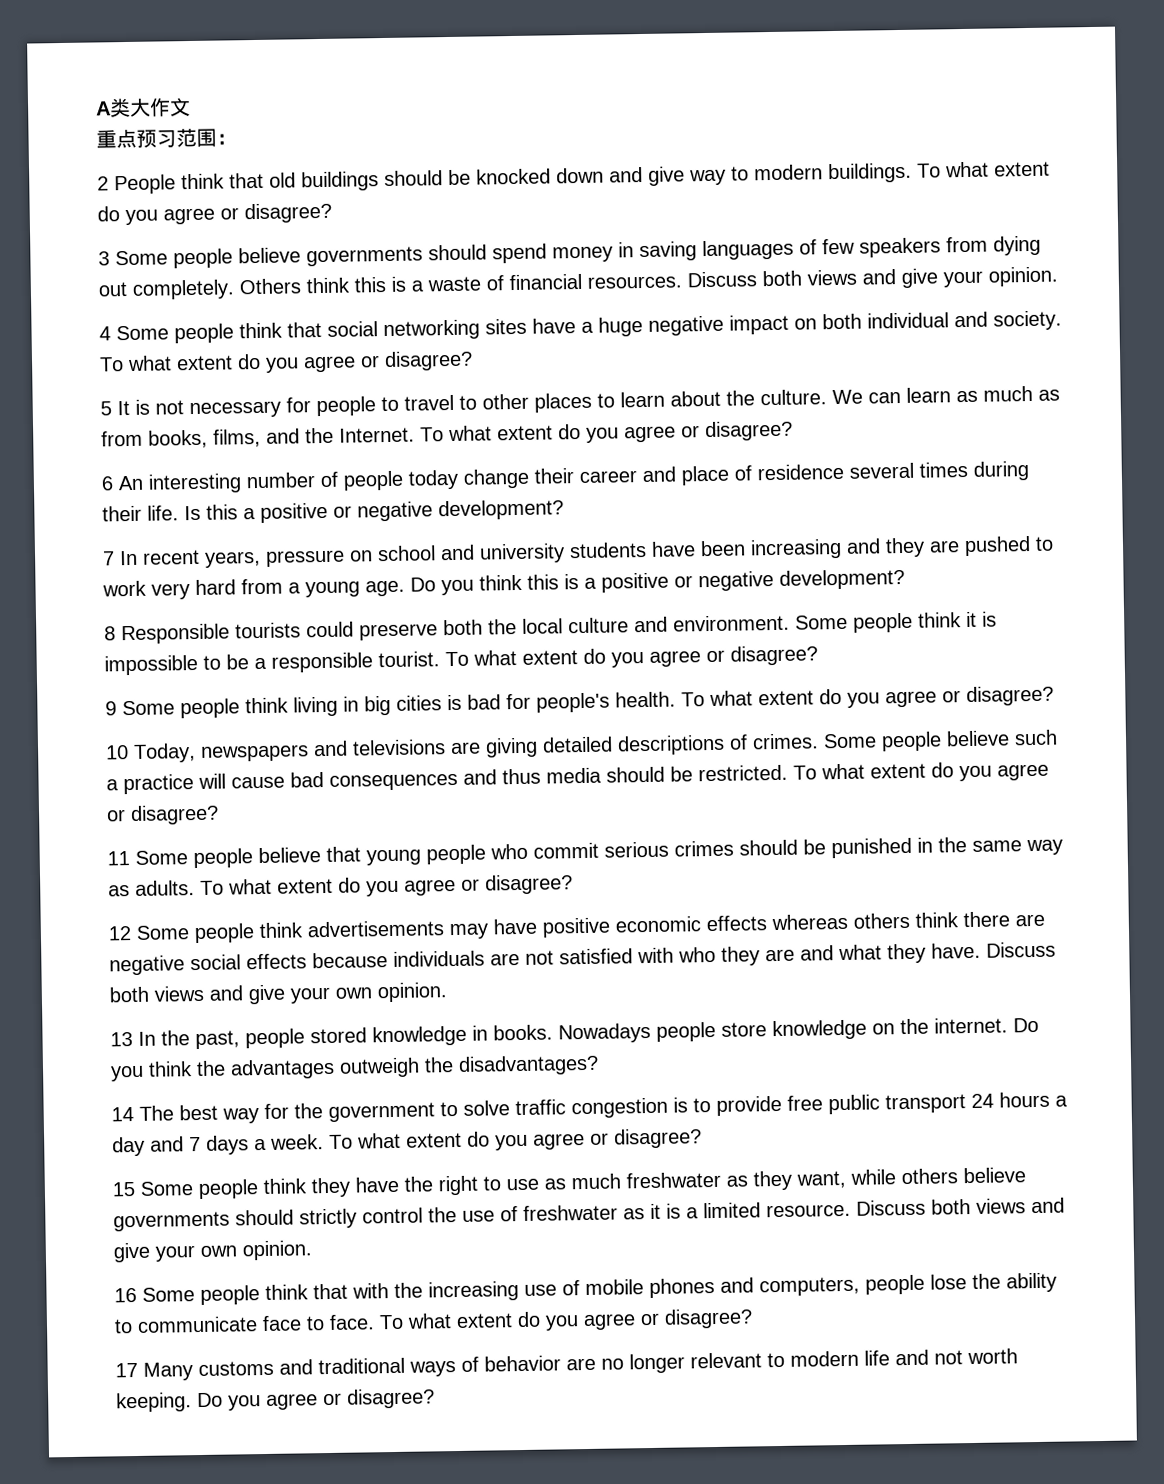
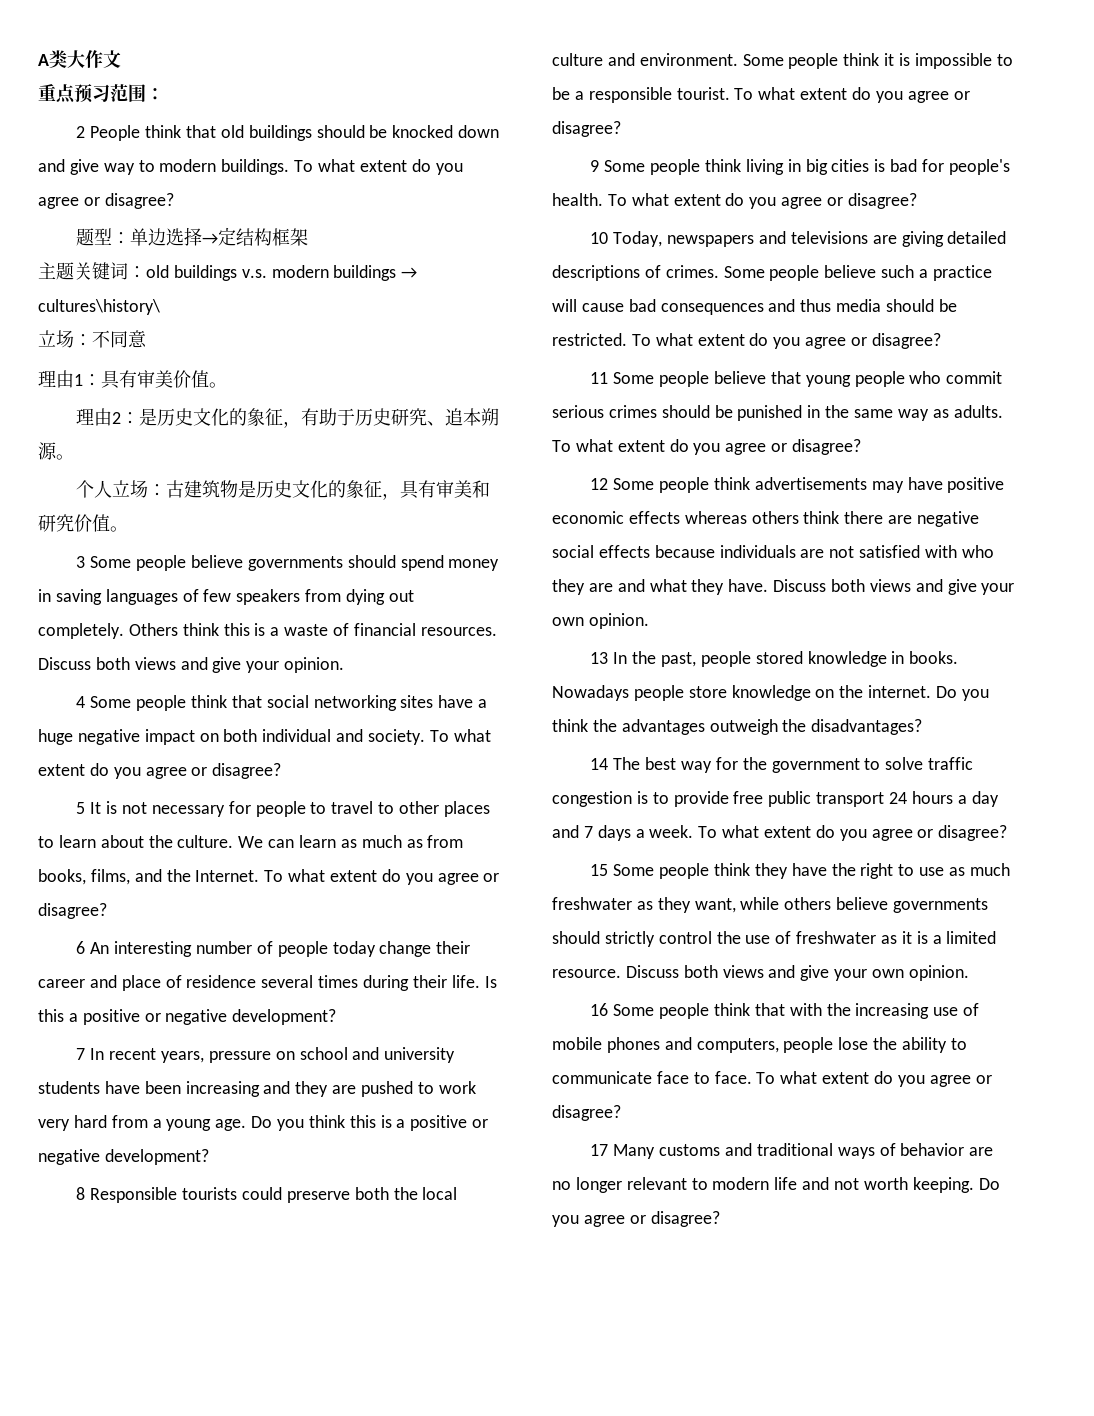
+ 题型：单边选择→定结构框架
+ 主题关键词：old buildings v.s. modern buildings → cultures\history\
+ 立场：不同意
+ 理由1：具有审美价值。
+ 理由2：是历史文化的象征，有助于历史研究、追本朔源。
+ 个人立场：古建筑物是历史文化的象征，具有审美和研究价值。

